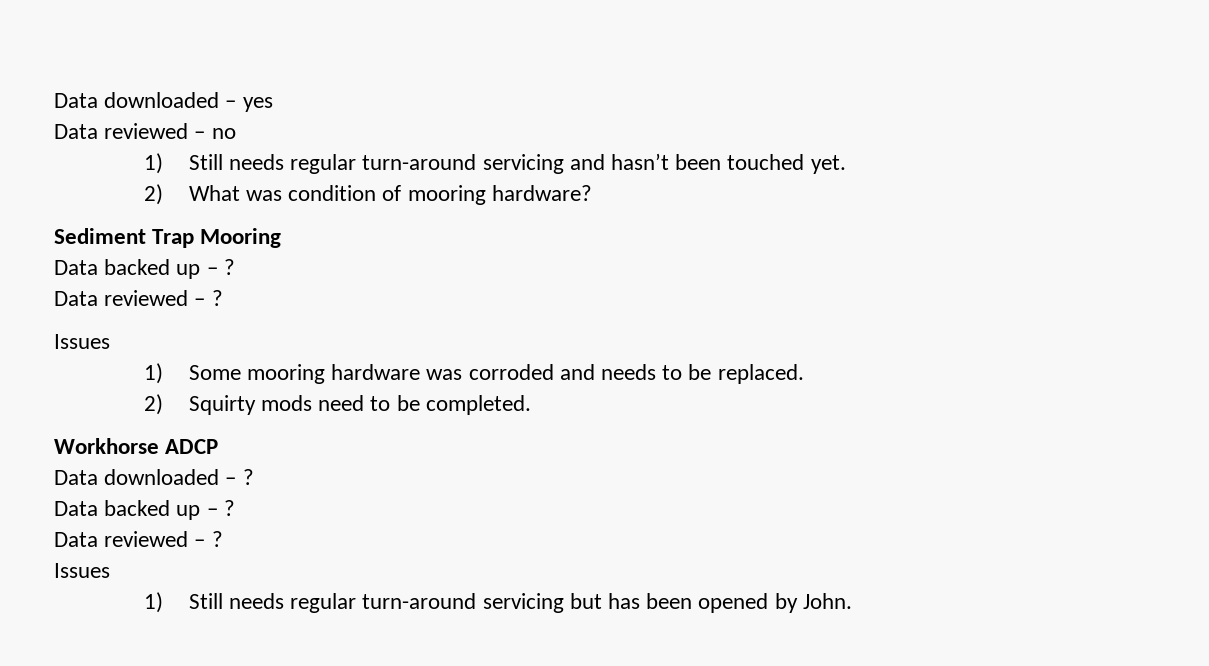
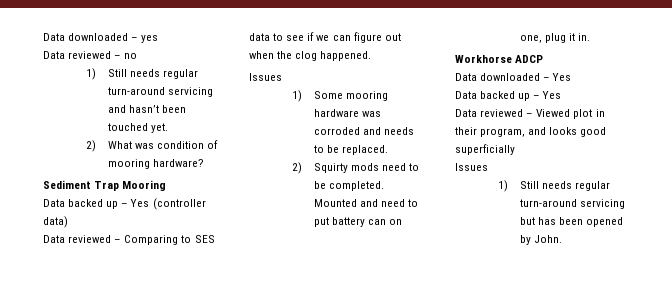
  Sediment Trap Mooring
- Data backed up – ?
- Data reviewed – ?
+ Data backed up – Yes (controller data)
+ Data reviewed – Comparing to SES data to see if we can figure out when the clog happened.
+ Mounted and need to put battery can on one, plug it in.
- Data downloaded – ?
- Data backed up – ?
- Data reviewed – ?
+ Data downloaded – Yes
+ Data backed up – Yes
+ Data reviewed – Viewed plot in their program, and looks good superficially

